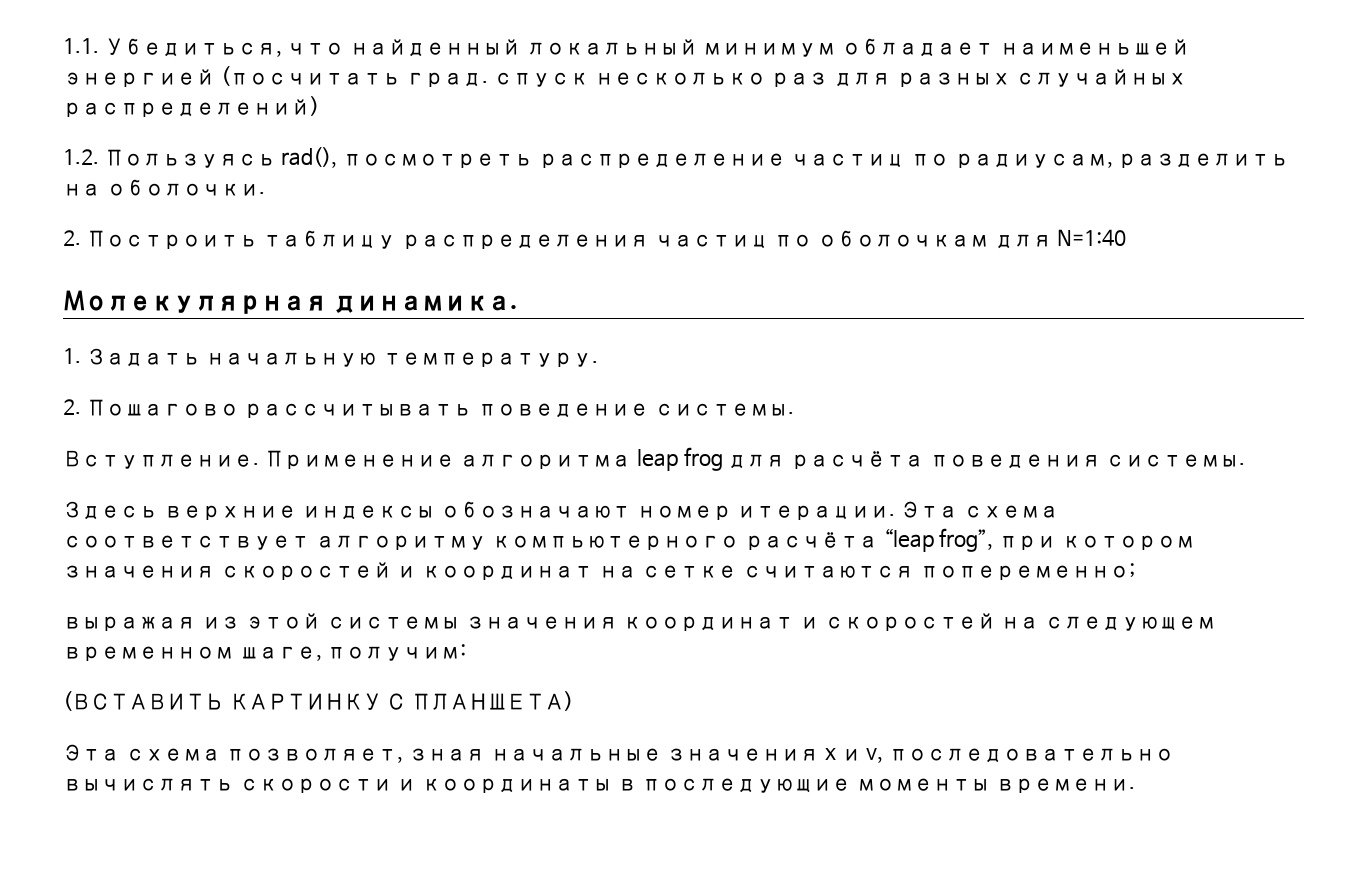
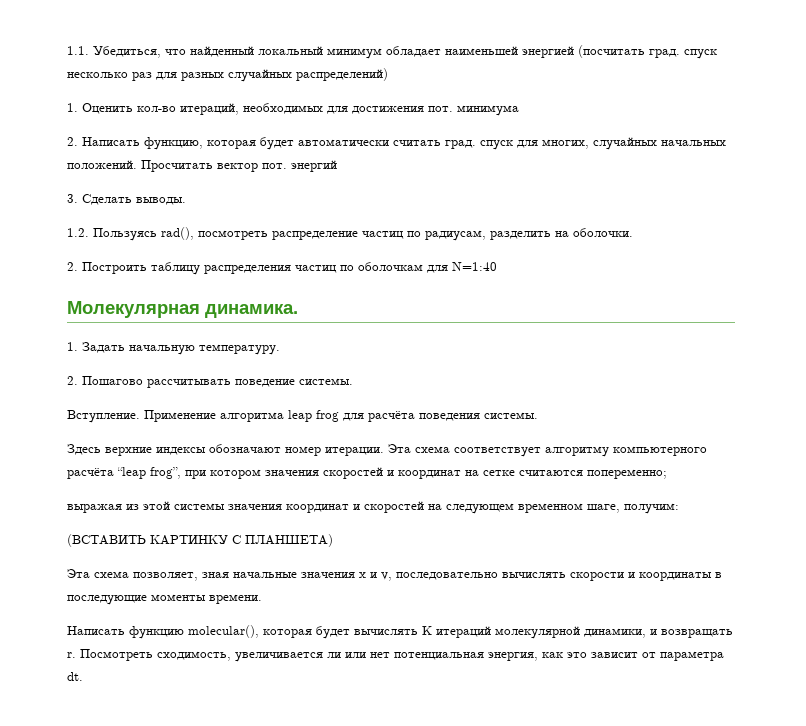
+ 1. Оценить кол-во итераций, необходимых для достижения пот. минимума
+ 2. Написать функцию, которая будет автоматически считать град. спуск для многих, случайных начальных положений. Просчитать вектор пот. энергий
+ 3. Сделать выводы.
+ Написать функцию molecular(), которая будет вычислять K итераций молекулярной динамики, и возвращать r. Посмотреть сходимость, увеличивается ли или нет потенциальная энергия, как это зависит от параметра dt.

